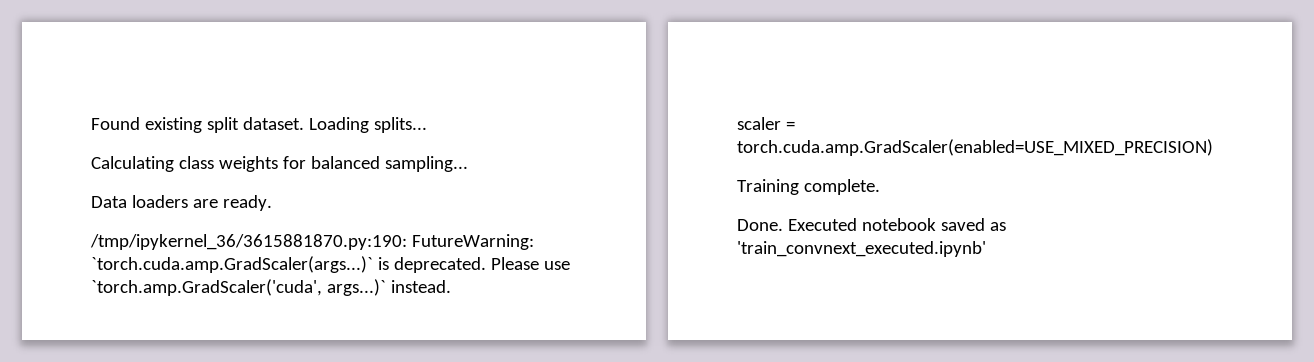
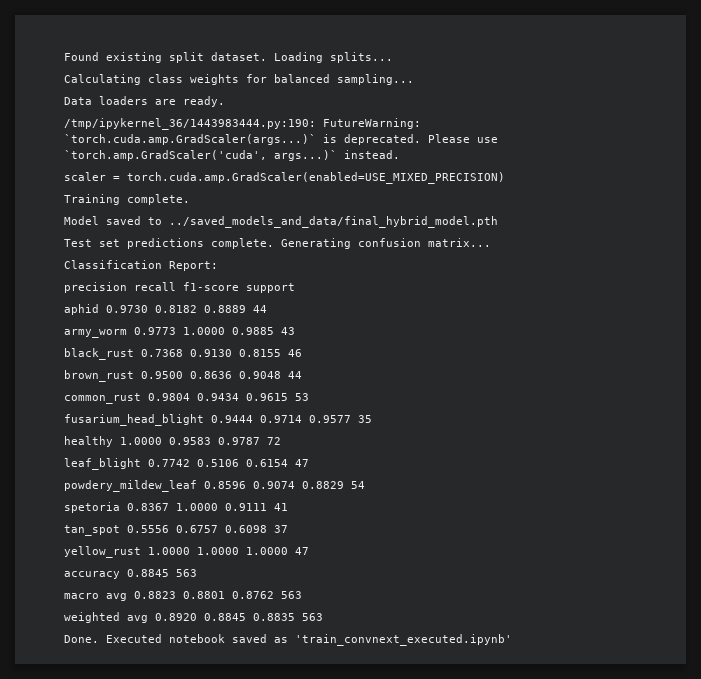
- /tmp/ipykernel_36/3615881870.py:190: FutureWarning: `torch.cuda.amp.GradScaler(args...)` is deprecated.
+ /tmp/ipykernel_36/1443983444.py:190: FutureWarning: `torch.cuda.amp.GradScaler(args...)` is deprecated.
+ Model saved to ../saved_models_and_data/final_hybrid_model.pth
+ Test set predictions complete. Generating confusion matrix...
+ Classification Report:
+ precision recall f1-score support
+ aphid 0.9730 0.8182 0.8889 44
+ army_worm 0.9773 1.0000 0.9885 43
+ black_rust 0.7368 0.9130 0.8155 46
+ brown_rust 0.9500 0.8636 0.9048 44
+ common_rust 0.9804 0.9434 0.9615 53
+ fusarium_head_blight 0.9444 0.9714 0.9577 35
+ healthy 1.0000 0.9583 0.9787 72
+ leaf_blight 0.7742 0.5106 0.6154 47
+ powdery_mildew_leaf 0.8596 0.9074 0.8829 54
+ spetoria 0.8367 1.0000 0.9111 41
+ tan_spot 0.5556 0.6757 0.6098 37
+ yellow_rust 1.0000 1.0000 1.0000 47
+ accuracy 0.8845 563
+ macro avg 0.8823 0.8801 0.8762 563
+ weighted avg 0.8920 0.8845 0.8835 563

